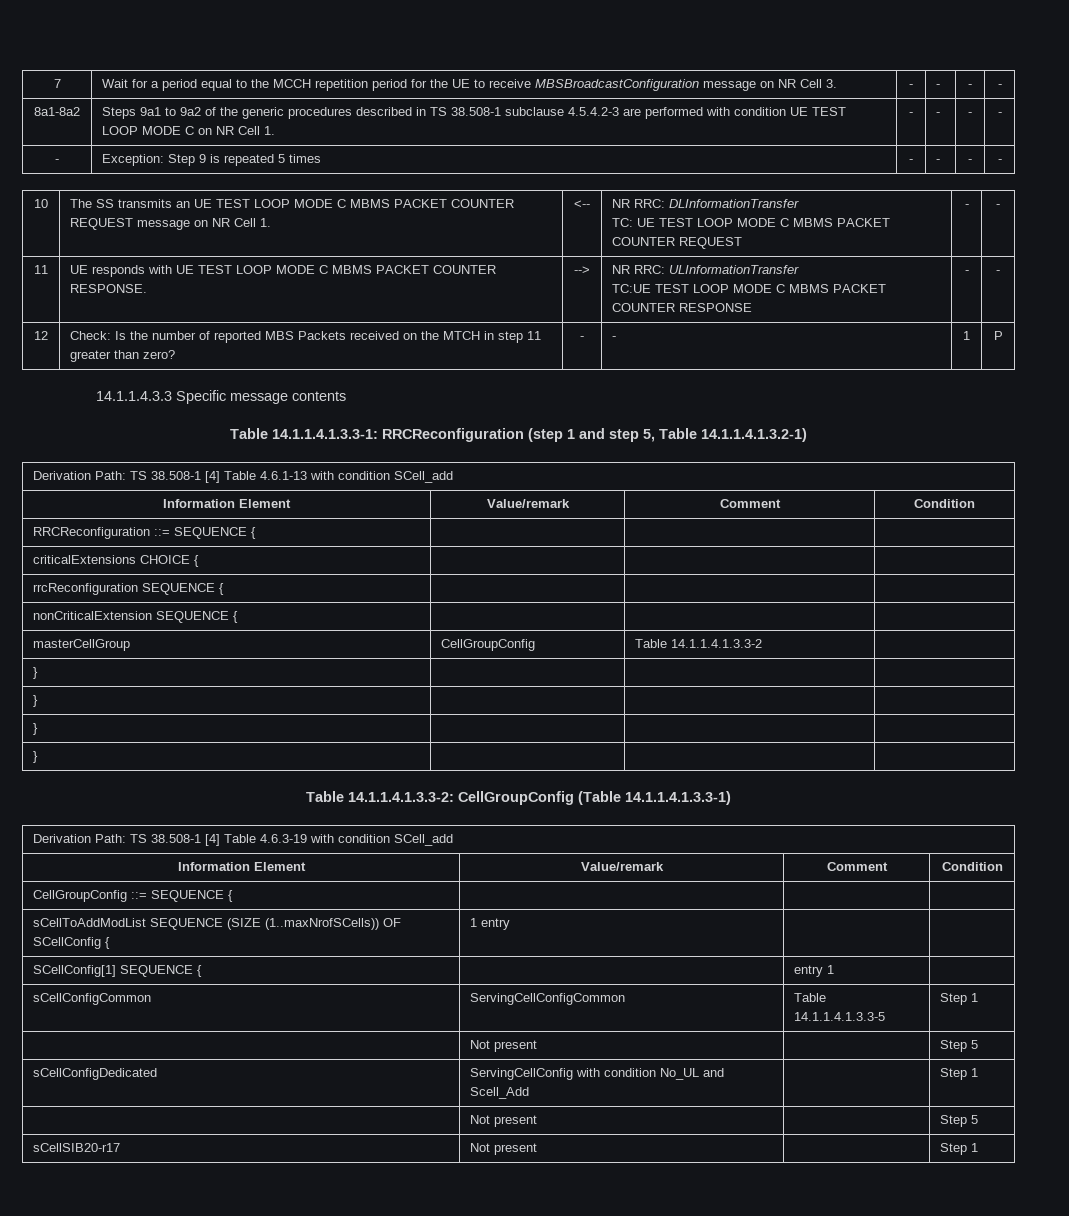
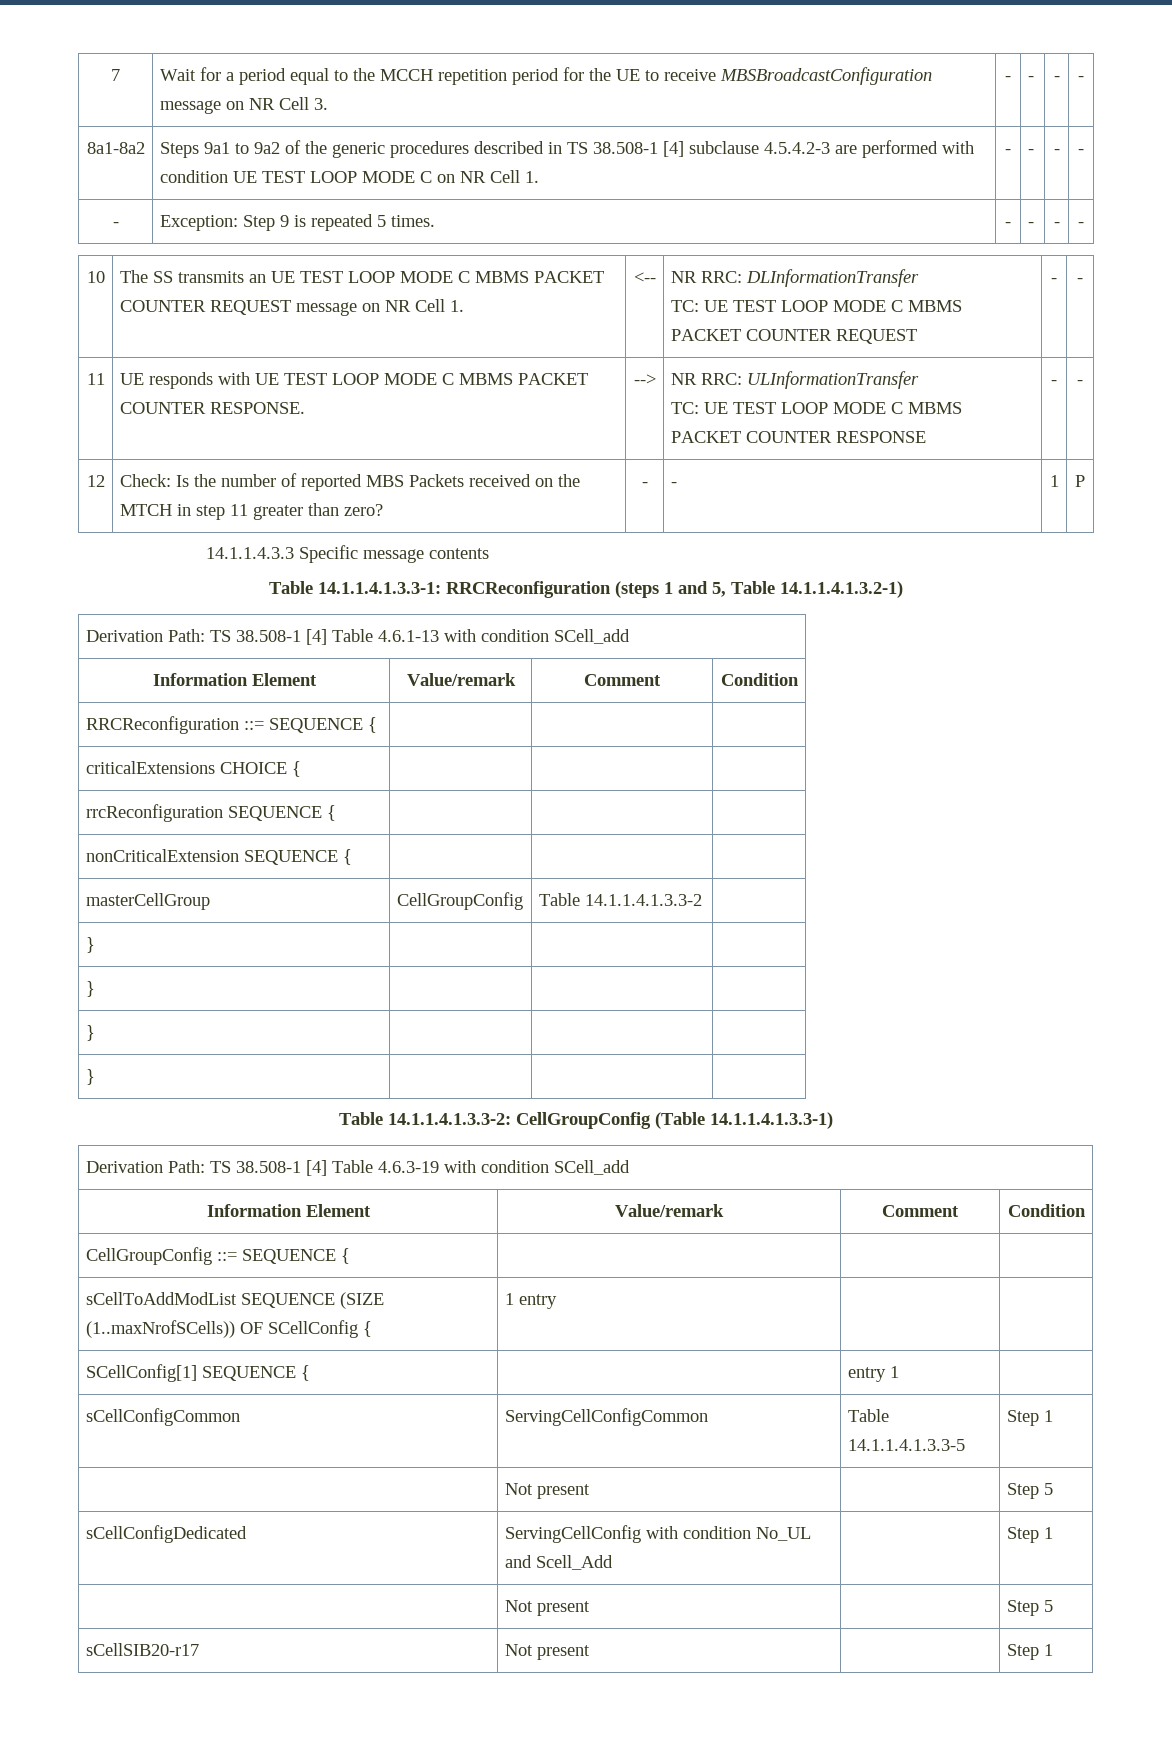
- 8a1-8a2 | Steps 9a1 to 9a2 of the generic procedures described in TS 38.508-1 subclause 4.5.4.2-3 are performed with condition UE TEST LOOP MODE C on NR Cell 1. | - | - | - | -
+ 8a1-8a2 | Steps 9a1 to 9a2 of the generic procedures described in TS 38.508-1 [4] subclause 4.5.4.2-3 are performed with condition UE TEST LOOP MODE C on NR Cell 1. | - | - | - | -
- - | Exception: Step 9 is repeated 5 times | - | - | - | -
+ - | Exception: Step 9 is repeated 5 times. | - | - | - | -
  11 | UE responds with UE TEST LOOP MODE C MBMS PACKET COUNTER RESPONSE. | --> | NR RRC: ULInformationTransfer
- TC:UE TEST LOOP MODE C MBMS PACKET COUNTER RESPONSE | - | -
+ TC: UE TEST LOOP MODE C MBMS PACKET COUNTER RESPONSE | - | -
- Table 14.1.1.4.1.3.3-1: RRCReconfiguration (step 1 and step 5, Table 14.1.1.4.1.3.2-1)
+ Table 14.1.1.4.1.3.3-1: RRCReconfiguration (steps 1 and 5, Table 14.1.1.4.1.3.2-1)

